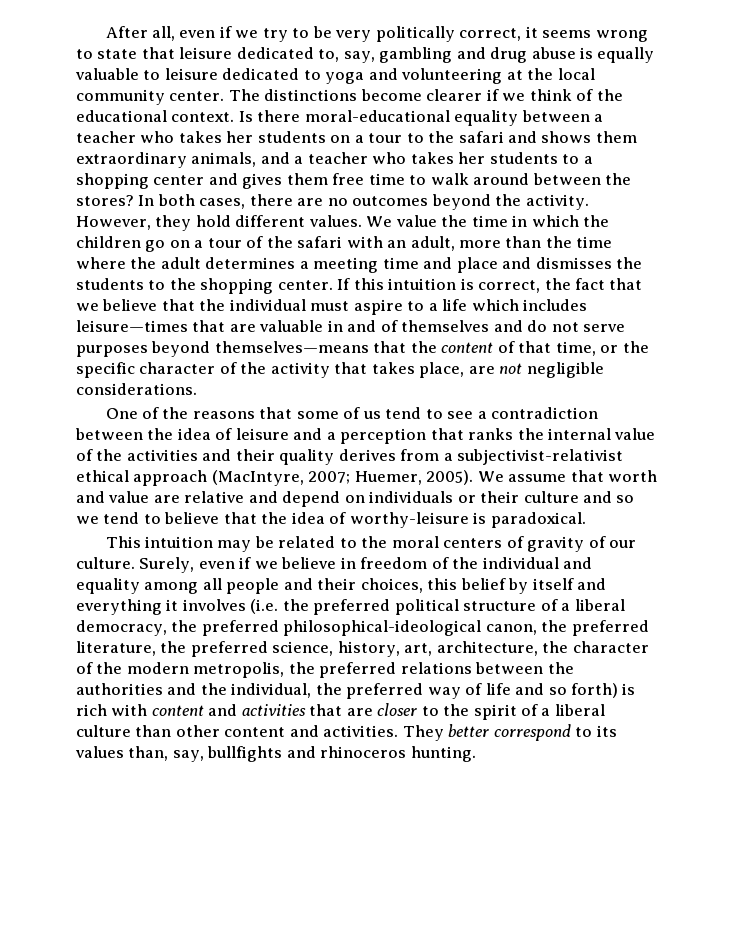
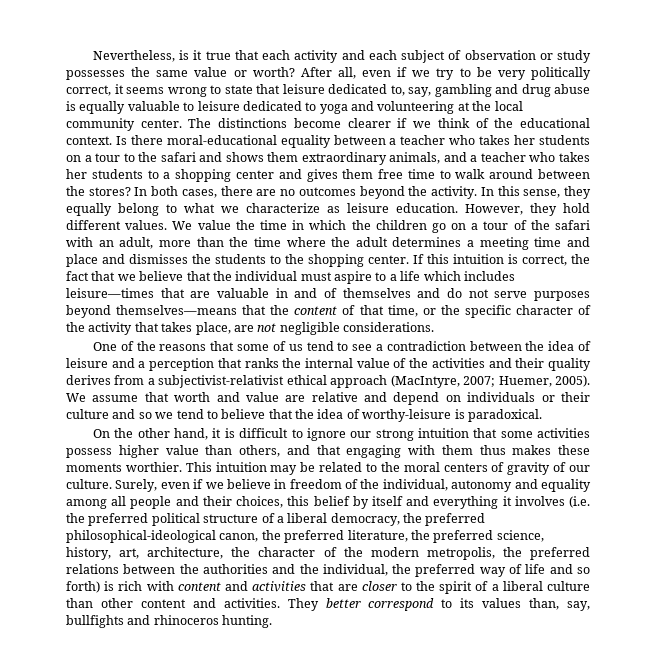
+ Nevertheless, is it true that each activity and each subject of observation or study possesses the same value or worth?
+ In this sense, they equally belong to what we characterize as leisure education.
+ On the other hand, it is difficult to ignore our strong intuition that some activities possess higher value than others, and that engaging with them thus makes these moments worthier.
- Surely, even if we believe in freedom of the individual and equality among all people and their choices, this belief by itself and everything it involves (i.e. the preferred political structure of a liberal democracy, the preferred philosophical-ideological canon, the preferred literature, the preferred science, history, art, architecture, the character of the modern metropolis, the preferred relations between the authorities and the individual, the preferred way of life and so forth) is rich with content and activities that are closer to the spirit of a liberal culture than other content and activities.
+ Surely, even if we believe in freedom of the individual, autonomy and equality among all people and their choices, this belief by itself and everything it involves (i.e. the preferred political structure of a liberal democracy, the preferred philosophical-ideological canon, the preferred literature, the preferred science, history, art, architecture, the character of the modern metropolis, the preferred relations between the authorities and the individual, the preferred way of life and so forth) is rich with content and activities that are closer to the spirit of a liberal culture than other content and activities.

